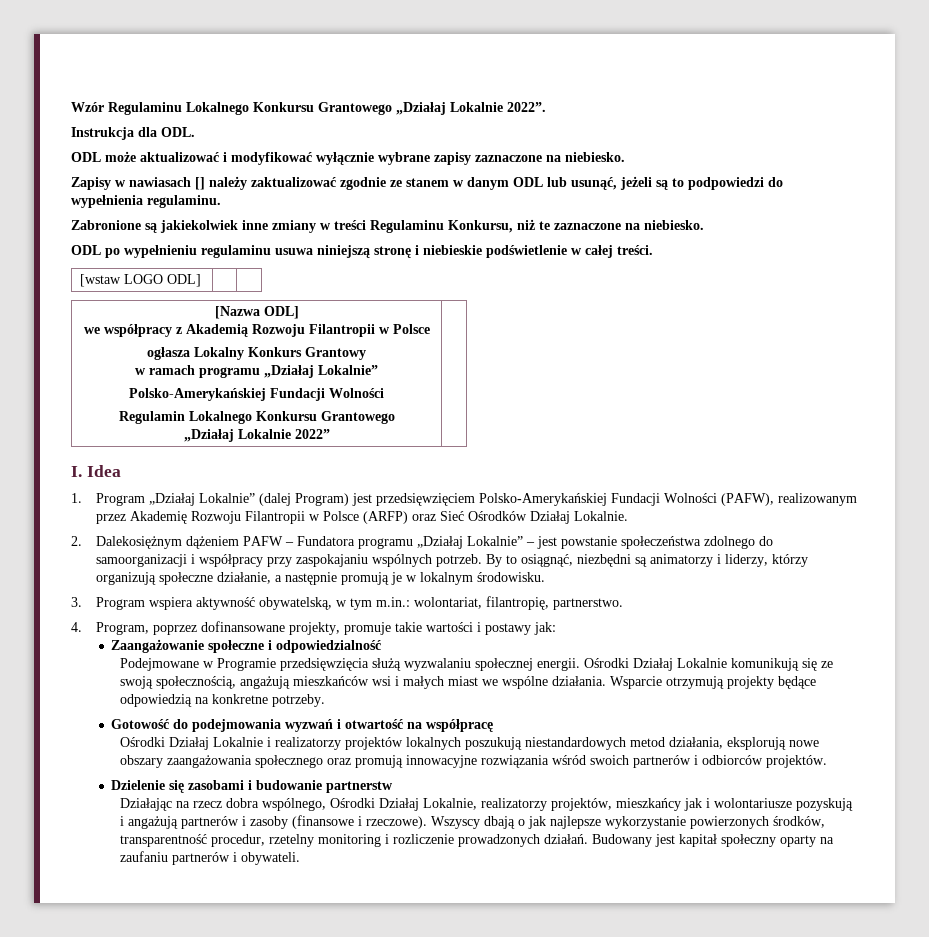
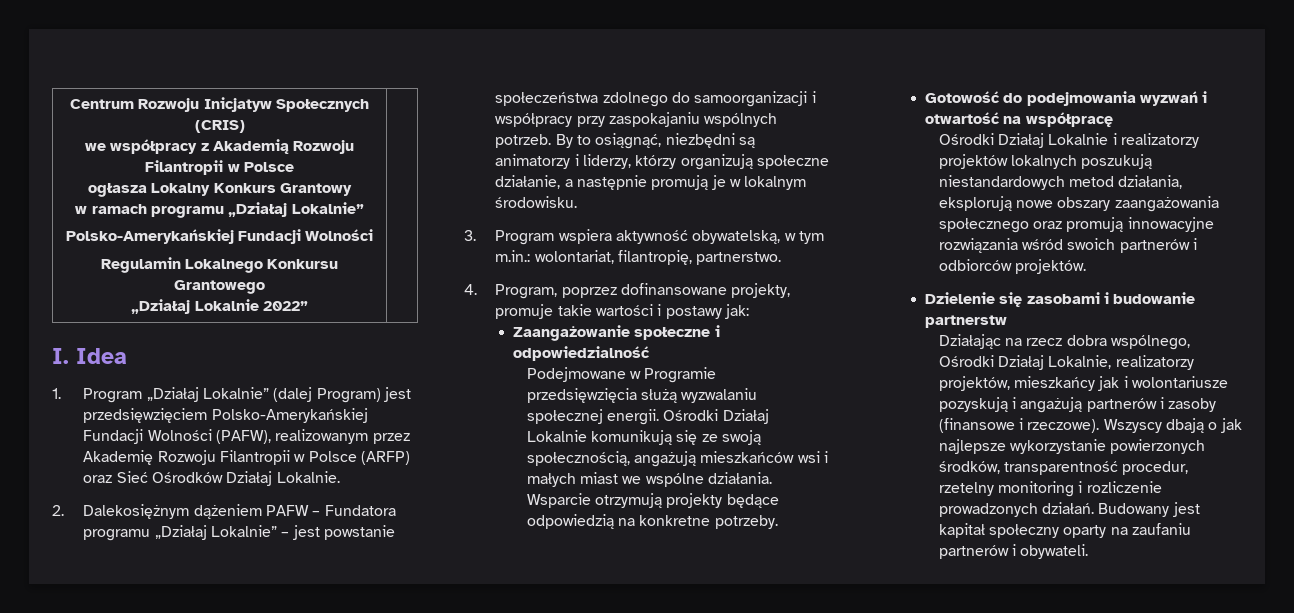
- Wzór Regulaminu Lokalnego Konkursu Grantowego „Działaj Lokalnie 2022”.
- Instrukcja dla ODL.
- ODL może aktualizować i modyfikować wyłącznie wybrane zapisy zaznaczone na niebiesko.
- Zapisy w nawiasach [] należy zaktualizować zgodnie ze stanem w danym ODL lub usunąć, jeżeli są to podpowiedzi do wypełnienia regulaminu.
- Zabronione są jakiekolwiek inne zmiany w treści Regulaminu Konkursu, niż te zaznaczone na niebiesko.
- ODL po wypełnieniu regulaminu usuwa niniejszą stronę i niebieskie podświetlenie w całej treści.
- [wstaw LOGO ODL] | |
- [Nazwa ODL]
+ Centrum Rozwoju Inicjatyw Społecznych (CRIS)

